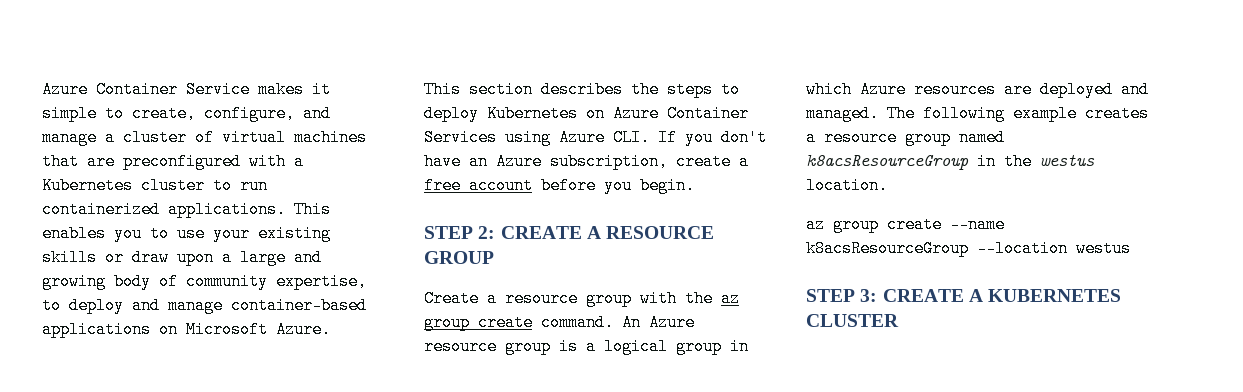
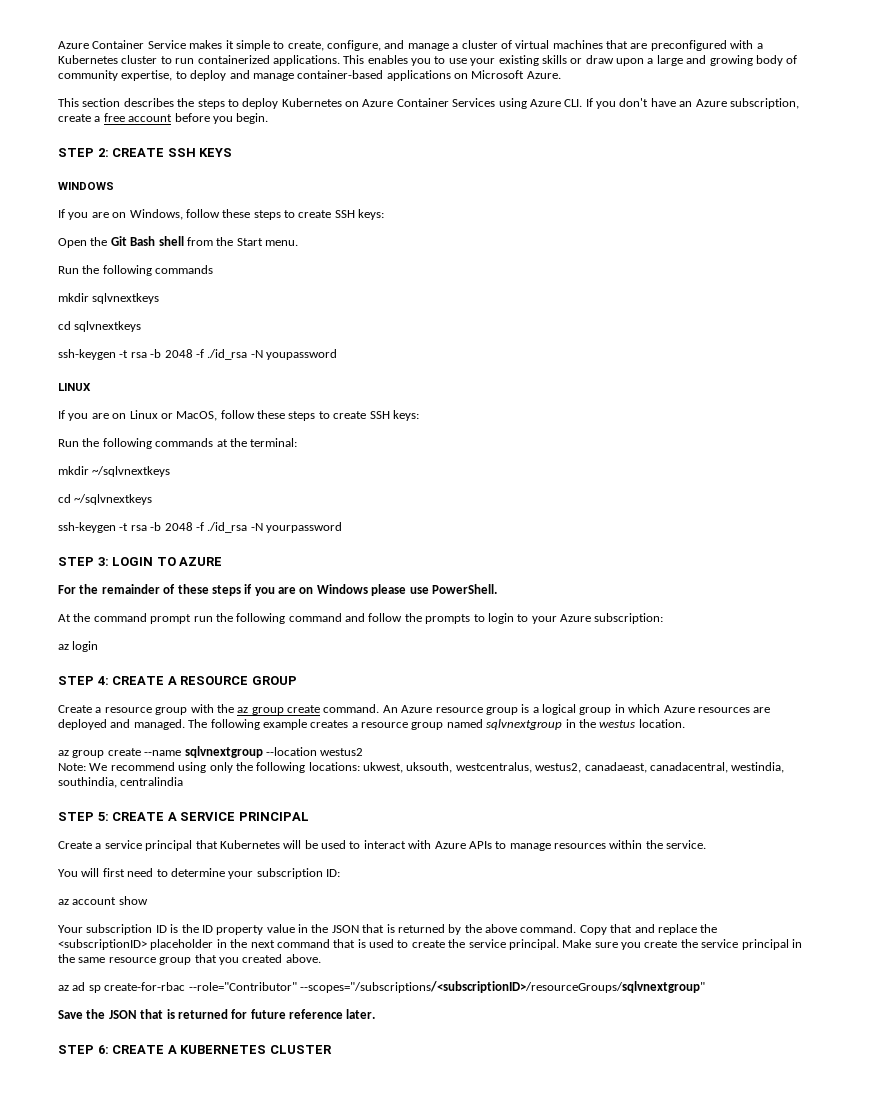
- STEP 2: CREATE A RESOURCE GROUP
+ STEP 2: CREATE SSH KEYS
+ WINDOWS
+ If you are on Windows, follow these steps to create SSH keys:
+ Open the Git Bash shell from the Start menu.
+ Run the following commands
+ mkdir sqlvnextkeys
+ cd sqlvnextkeys
+ ssh-keygen -t rsa -b 2048 -f ./id_rsa -N youpassword
+ LINUX
+ If you are on Linux or MacOS, follow these steps to create SSH keys:
+ Run the following commands at the terminal:
+ mkdir ~/sqlvnextkeys
+ cd ~/sqlvnextkeys
+ ssh-keygen -t rsa -b 2048 -f ./id_rsa -N yourpassword
+ STEP 3: LOGIN TO AZURE
+ For the remainder of these steps if you are on Windows please use PowerShell.
+ At the command prompt run the following command and follow the prompts to login to your Azure subscription:
+ az login
+ STEP 4: CREATE A RESOURCE GROUP
- The following example creates a resource group named k8acsResourceGroup in the westus location.
+ The following example creates a resource group named sqlvnextgroup in the westus location.
- az group create --name k8acsResourceGroup --location westus
- STEP 3: CREATE A KUBERNETES CLUSTER
+ az group create --name sqlvnextgroup --location westus2
+ Note: We recommend using only the following locations: ukwest, uksouth, westcentralus, westus2, canadaeast, canadacentral, westindia, southindia, centralindia
+ STEP 5: CREATE A SERVICE PRINCIPAL
+ Create a service principal that Kubernetes will be used to interact with Azure APIs to manage resources within the service.
+ You will first need to determine your subscription ID:
+ az account show
+ Your subscription ID is the ID property value in the JSON that is returned by the above command. Copy that and replace the <subscriptionID> placeholder in the next command that is used to create the service principal. Make sure you create the service principal in the same resource group that you created above.
+ az ad sp create-for-rbac --role="Contributor" --scopes="/subscriptions/<subscriptionID>/resourceGroups/sqlvnextgroup"
+ Save the JSON that is returned for future reference later.
+ STEP 6: CREATE A KUBERNETES CLUSTER

